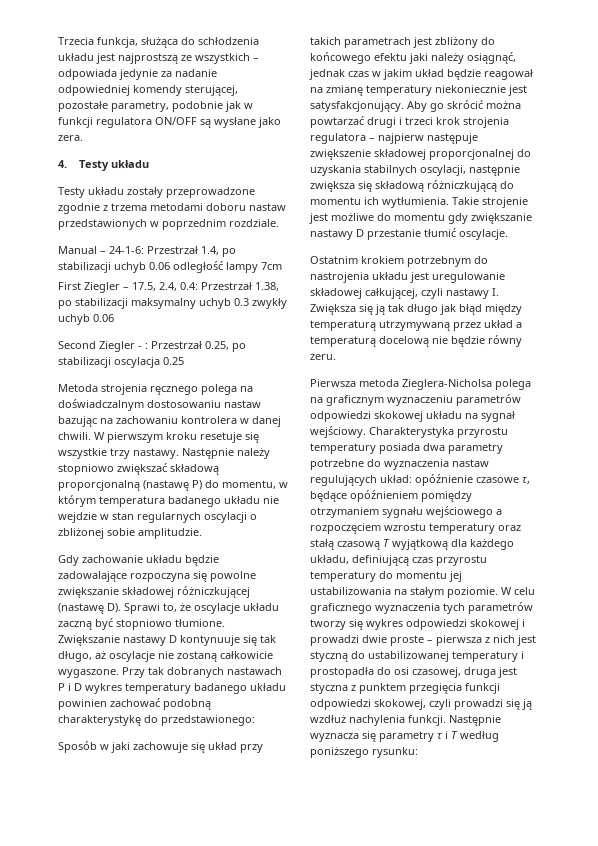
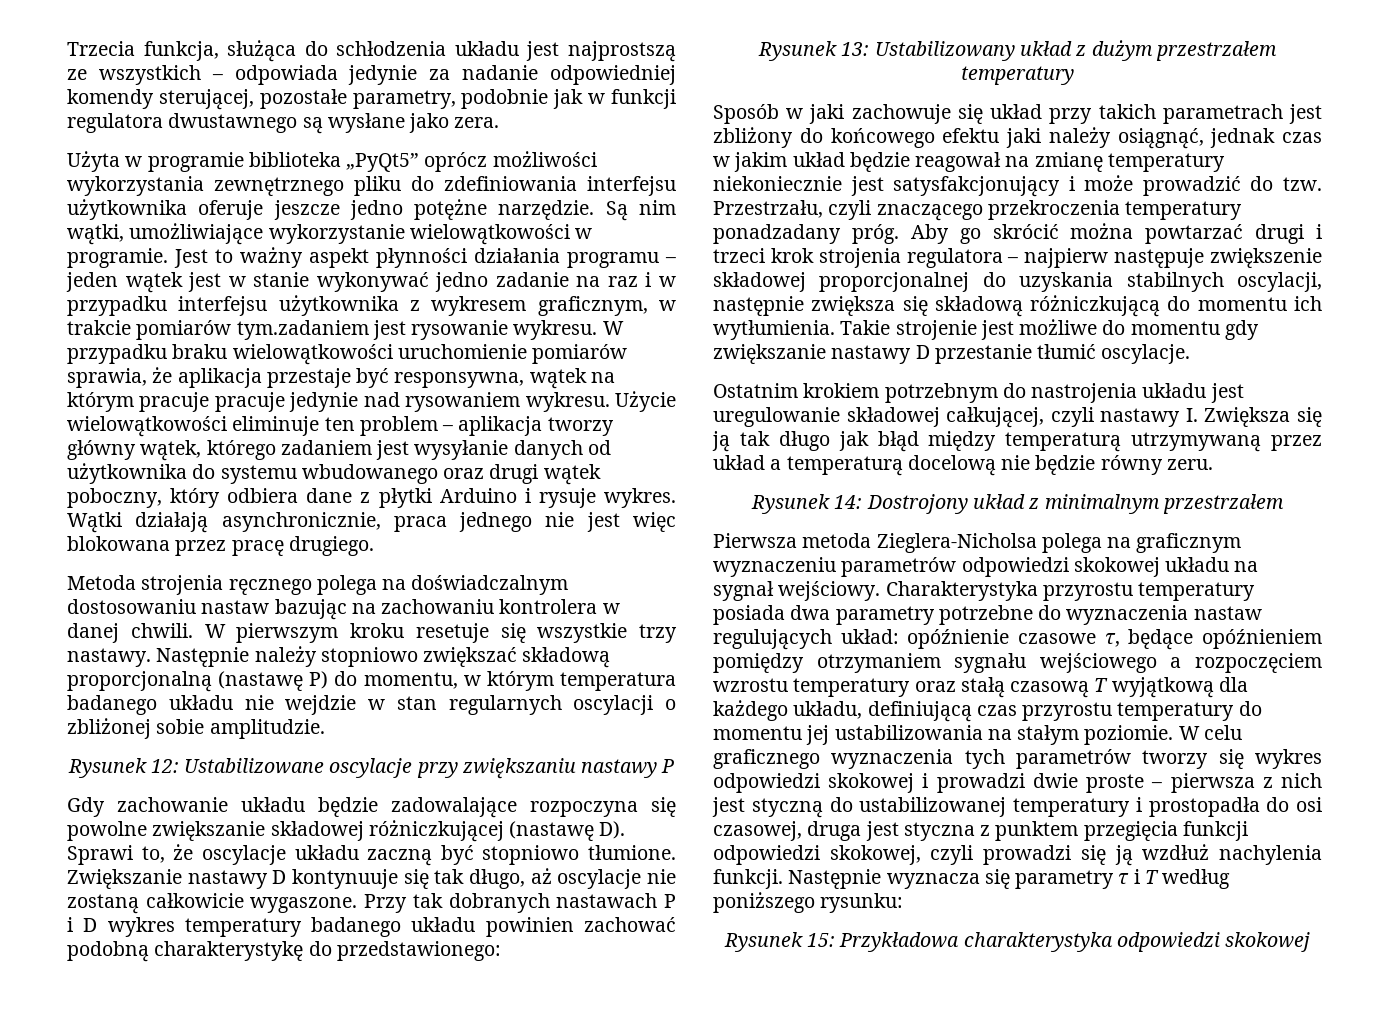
- Trzecia funkcja, służąca do schłodzenia układu jest najprostszą ze wszystkich – odpowiada jedynie za nadanie odpowiedniej komendy sterującej, pozostałe parametry, podobnie jak w funkcji regulatora ON/OFF są wysłane jako zera.
+ Trzecia funkcja, służąca do schłodzenia układu jest najprostszą ze wszystkich – odpowiada jedynie za nadanie odpowiedniej komendy sterującej, pozostałe parametry, podobnie jak w funkcji regulatora dwustawnego są wysłane jako zera.
- 4. Testy układu
- Testy układu zostały przeprowadzone zgodnie z trzema metodami doboru nastaw przedstawionych w poprzednim rozdziale.
- Manual – 24-1-6: Przestrzał 1.4, po stabilizacji uchyb 0.06 odległość lampy 7cm
- First Ziegler – 17.5, 2.4, 0.4: Przestrzał 1.38, po stabilizacji maksymalny uchyb 0.3 zwykły uchyb 0.06
- Second Ziegler - : Przestrzał 0.25, po stabilizacji oscylacja 0.25
+ Użyta w programie biblioteka „PyQt5” oprócz możliwości wykorzystania zewnętrznego pliku do zdefiniowania interfejsu użytkownika oferuje jeszcze jedno potężne narzędzie. Są nim wątki, umożliwiające wykorzystanie wielowątkowości w programie. Jest to ważny aspekt płynności działania programu – jeden wątek jest w stanie wykonywać jedno zadanie na raz i w przypadku interfejsu użytkownika z wykresem graficznym, w trakcie pomiarów tym.zadaniem jest rysowanie wykresu. W przypadku braku wielowątkowości uruchomienie pomiarów sprawia, że aplikacja przestaje być responsywna, wątek na którym pracuje pracuje jedynie nad rysowaniem wykresu. Użycie wielowątkowości eliminuje ten problem – aplikacja tworzy główny wątek, którego zadaniem jest wysyłanie danych od użytkownika do systemu wbudowanego oraz drugi wątek poboczny, który odbiera dane z płytki Arduino i rysuje wykres. Wątki działają asynchronicznie, praca jednego nie jest więc blokowana przez pracę drugiego.
+ Rysunek 12: Ustabilizowane oscylacje przy zwiększaniu nastawy P
+ Rysunek 13: Ustabilizowany układ z dużym przestrzałem temperatury
- Sposób w jaki zachowuje się układ przy takich parametrach jest zbliżony do końcowego efektu jaki należy osiągnąć, jednak czas w jakim układ będzie reagował na zmianę temperatury niekoniecznie jest satysfakcjonujący.
+ Sposób w jaki zachowuje się układ przy takich parametrach jest zbliżony do końcowego efektu jaki należy osiągnąć, jednak czas w jakim układ będzie reagował na zmianę temperatury niekoniecznie jest satysfakcjonujący i może prowadzić do tzw. Przestrzału, czyli znaczącego przekroczenia temperatury ponadzadany próg.
+ Rysunek 14: Dostrojony układ z minimalnym przestrzałem
+ Rysunek 15: Przykładowa charakterystyka odpowiedzi skokowej

